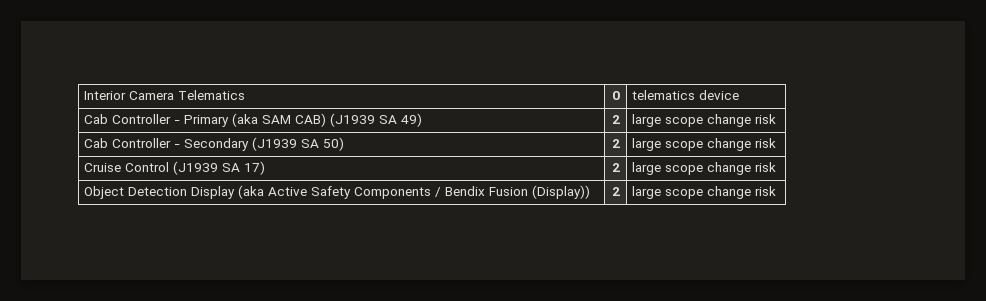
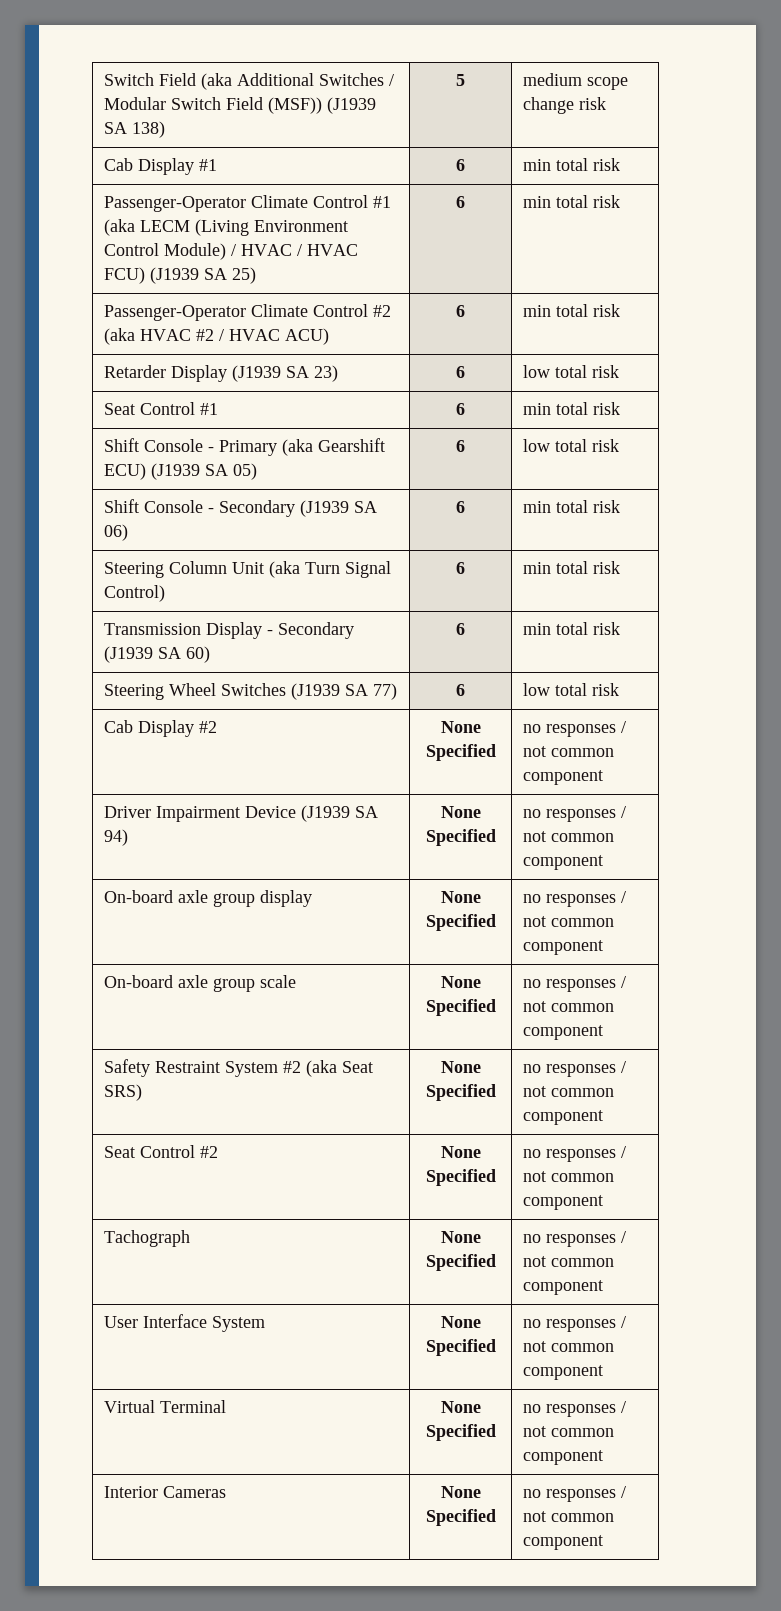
- Interior Camera Telematics | 0 | telematics device
- Cab Controller - Primary (aka SAM CAB) (J1939 SA 49) | 2 | large scope change risk
- Cab Controller - Secondary (J1939 SA 50) | 2 | large scope change risk
- Cruise Control (J1939 SA 17) | 2 | large scope change risk
- Object Detection Display (aka Active Safety Components / Bendix Fusion (Display)) | 2 | large scope change risk
+ Switch Field (aka Additional Switches / Modular Switch Field (MSF)) (J1939 SA 138) | 5 | medium scope change risk
+ Cab Display #1 | 6 | min total risk
+ Passenger-Operator Climate Control #1 (aka LECM (Living Environment Control Module) / HVAC / HVAC FCU) (J1939 SA 25) | 6 | min total risk
+ Passenger-Operator Climate Control #2 (aka HVAC #2 / HVAC ACU) | 6 | min total risk
+ Retarder Display (J1939 SA 23) | 6 | low total risk
+ Seat Control #1 | 6 | min total risk
+ Shift Console - Primary (aka Gearshift ECU) (J1939 SA 05) | 6 | low total risk
+ Shift Console - Secondary (J1939 SA 06) | 6 | min total risk
+ Steering Column Unit (aka Turn Signal Control) | 6 | min total risk
+ Transmission Display - Secondary (J1939 SA 60) | 6 | min total risk
+ Steering Wheel Switches (J1939 SA 77) | 6 | low total risk
+ Cab Display #2 | None Specified | no responses / not common component
+ Driver Impairment Device (J1939 SA 94) | None Specified | no responses / not common component
+ On-board axle group display | None Specified | no responses / not common component
+ On-board axle group scale | None Specified | no responses / not common component
+ Safety Restraint System #2 (aka Seat SRS) | None Specified | no responses / not common component
+ Seat Control #2 | None Specified | no responses / not common component
+ Tachograph | None Specified | no responses / not common component
+ User Interface System | None Specified | no responses / not common component
+ Virtual Terminal | None Specified | no responses / not common component
+ Interior Cameras | None Specified | no responses / not common component

